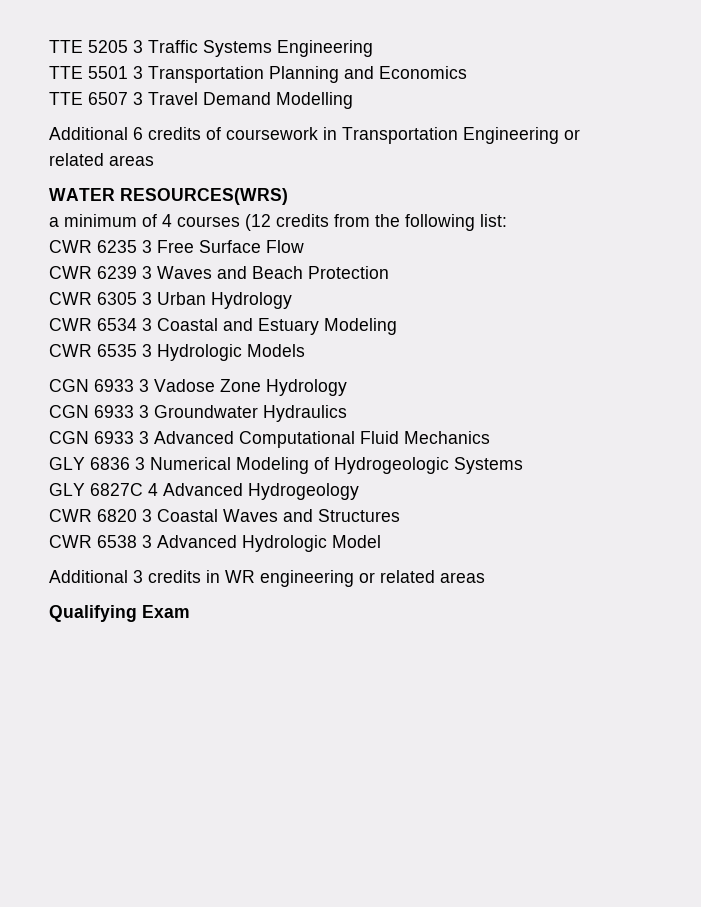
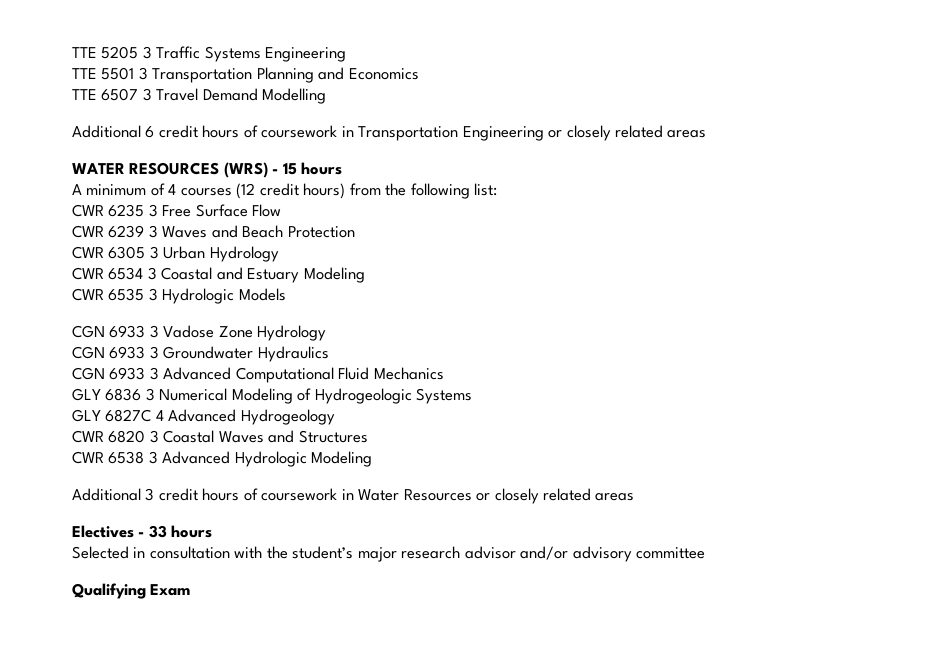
- Additional 6 credits of coursework in Transportation Engineering or related areas
+ Additional 6 credit hours of coursework in Transportation Engineering or closely related areas
- WATER RESOURCES(WRS)
- a minimum of 4 courses (12 credits from the following list:
+ WATER RESOURCES (WRS) - 15 hours
+ A minimum of 4 courses (12 credit hours) from the following list:
- CWR 6538 3 Advanced Hydrologic Model
+ CWR 6538 3 Advanced Hydrologic Modeling
- Additional 3 credits in WR engineering or related areas
+ Additional 3 credit hours of coursework in Water Resources or closely related areas
+ Electives - 33 hours
+ Selected in consultation with the student’s major research advisor and/or advisory committee

